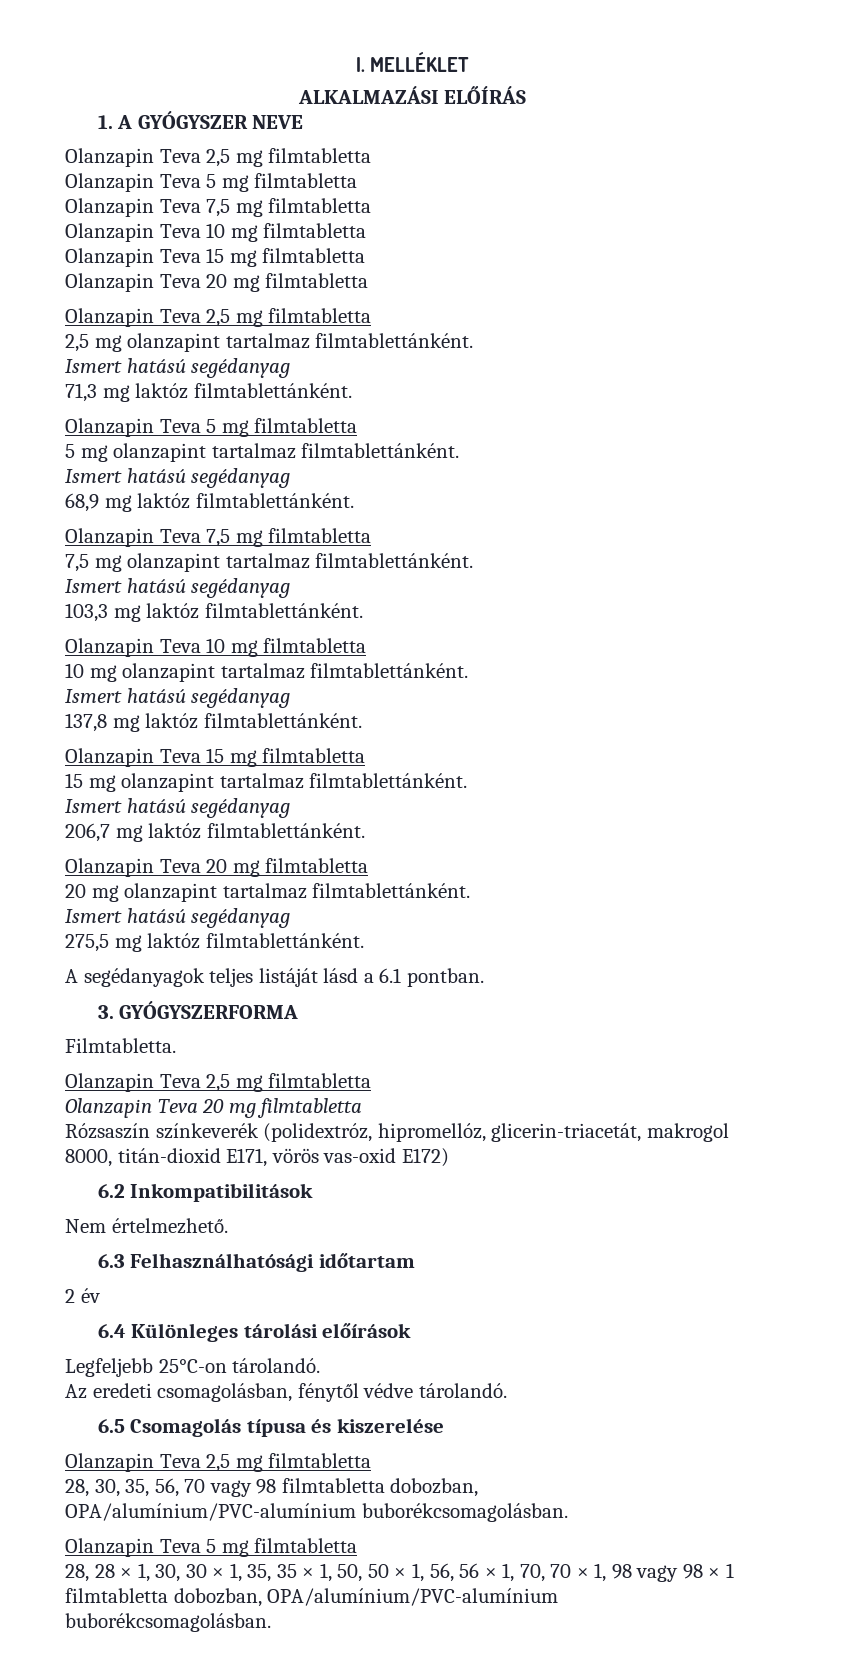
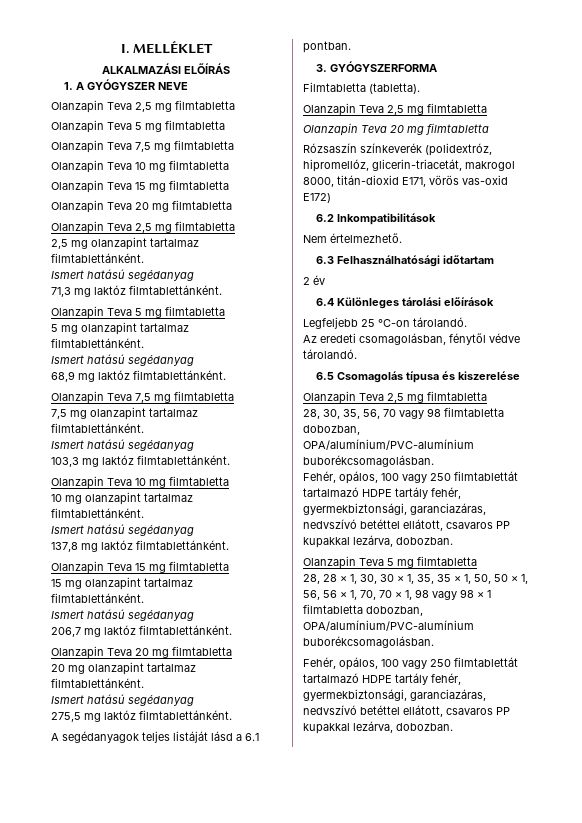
- Filmtabletta.
+ Filmtabletta (tabletta).
- Legfeljebb 25°C-on tárolandó.
+ Legfeljebb 25 °C-on tárolandó.
  28, 30, 35, 56, 70 vagy 98 filmtabletta dobozban, OPA/alumínium/PVC-alumínium buborékcsomagolásban.
+ Fehér, opálos, 100 vagy 250 filmtablettát tartalmazó HDPE tartály fehér, gyermekbiztonsági, garanciazáras, nedvszívó betéttel ellátott, csavaros PP kupakkal lezárva, dobozban.
  28, 28 × 1, 30, 30 × 1, 35, 35 × 1, 50, 50 × 1, 56, 56 × 1, 70, 70 × 1, 98 vagy 98 × 1 filmtabletta dobozban, OPA/alumínium/PVC-alumínium buborékcsomagolásban.
+ Fehér, opálos, 100 vagy 250 filmtablettát tartalmazó HDPE tartály fehér, gyermekbiztonsági, garanciazáras, nedvszívó betéttel ellátott, csavaros PP kupakkal lezárva, dobozban.

